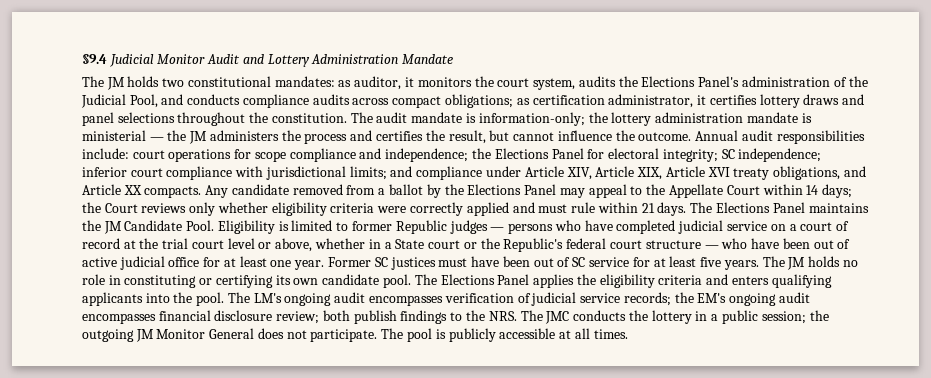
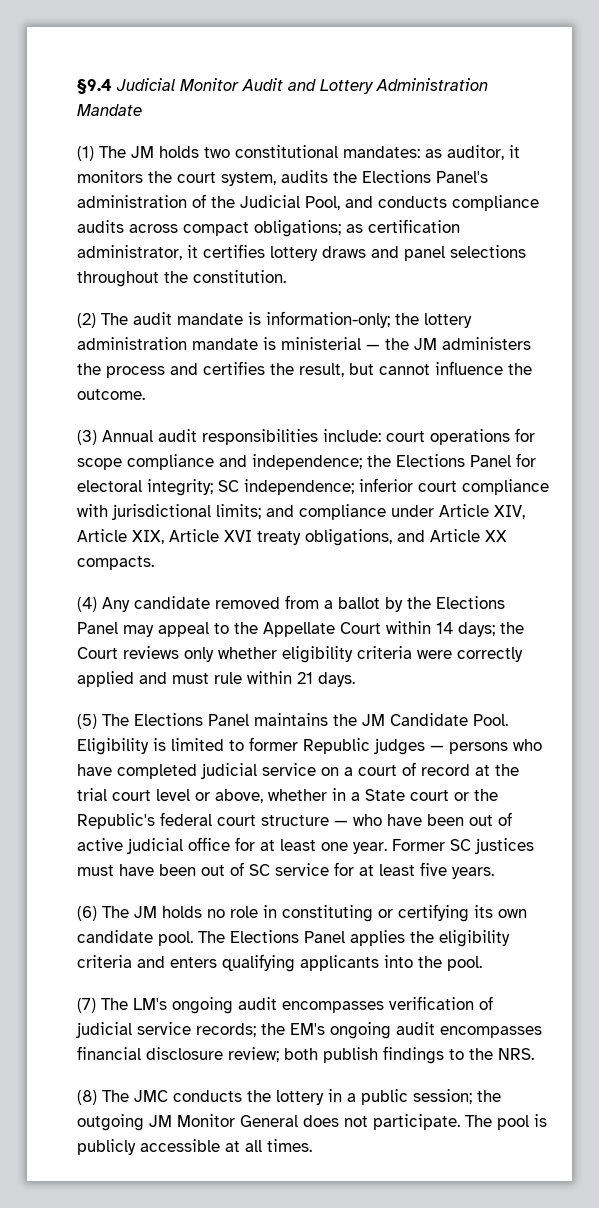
- The JM holds two constitutional mandates:
+ (1) The JM holds two constitutional mandates:
- as certification administrator, it certifies lottery draws and panel selections throughout the constitution. The audit mandate is information-only;
+ as certification administrator, it certifies lottery draws and panel selections throughout the constitution.
+ (2) The audit mandate is information-only;
- the lottery administration mandate is ministerial — the JM administers the process and certifies the result, but cannot influence the outcome. Annual audit responsibilities include:
+ the lottery administration mandate is ministerial — the JM administers the process and certifies the result, but cannot influence the outcome.
+ (3) Annual audit responsibilities include:
- and compliance under Article XIV, Article XIX, Article XVI treaty obligations, and Article XX compacts. Any candidate removed from a ballot by the Elections Panel may appeal to the Appellate Court within 14 days;
+ and compliance under Article XIV, Article XIX, Article XVI treaty obligations, and Article XX compacts.
+ (4) Any candidate removed from a ballot by the Elections Panel may appeal to the Appellate Court within 14 days;
- the Court reviews only whether eligibility criteria were correctly applied and must rule within 21 days. The Elections Panel maintains the JM Candidate Pool.
+ the Court reviews only whether eligibility criteria were correctly applied and must rule within 21 days.
+ (5) The Elections Panel maintains the JM Candidate Pool.
- Former SC justices must have been out of SC service for at least five years. The JM holds no role in constituting or certifying its own candidate pool.
+ Former SC justices must have been out of SC service for at least five years.
+ (6) The JM holds no role in constituting or certifying its own candidate pool.
- The Elections Panel applies the eligibility criteria and enters qualifying applicants into the pool. The LM's ongoing audit encompasses verification of judicial service records; the EM's ongoing audit encompasses financial disclosure review; both publish findings to the NRS. The JMC conducts the lottery in a public session; the outgoing JM Monitor General does not participate.
+ The Elections Panel applies the eligibility criteria and enters qualifying applicants into the pool.
+ (7) The LM's ongoing audit encompasses verification of judicial service records; the EM's ongoing audit encompasses financial disclosure review; both publish findings to the NRS.
+ (8) The JMC conducts the lottery in a public session; the outgoing JM Monitor General does not participate.

